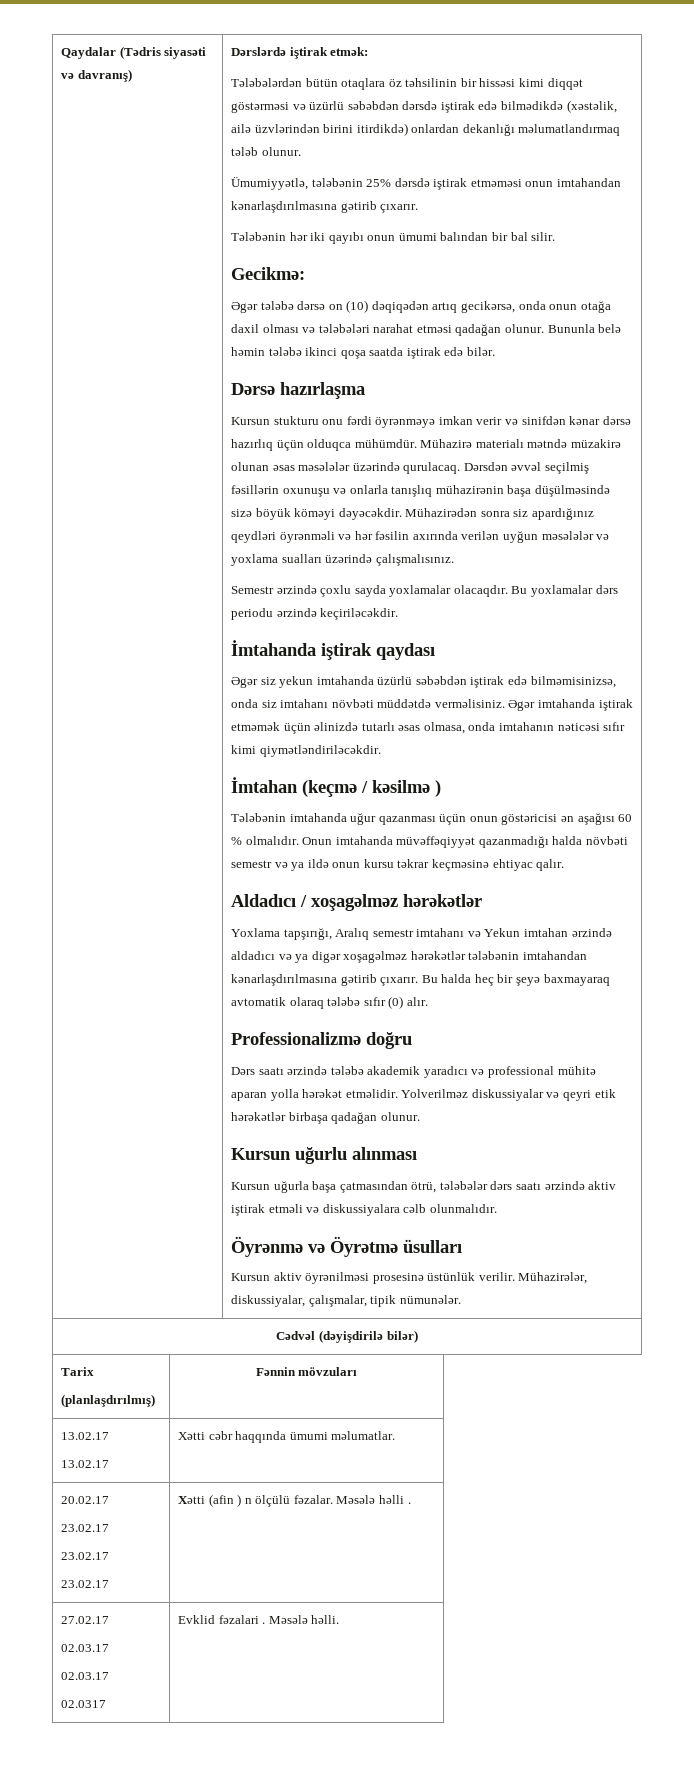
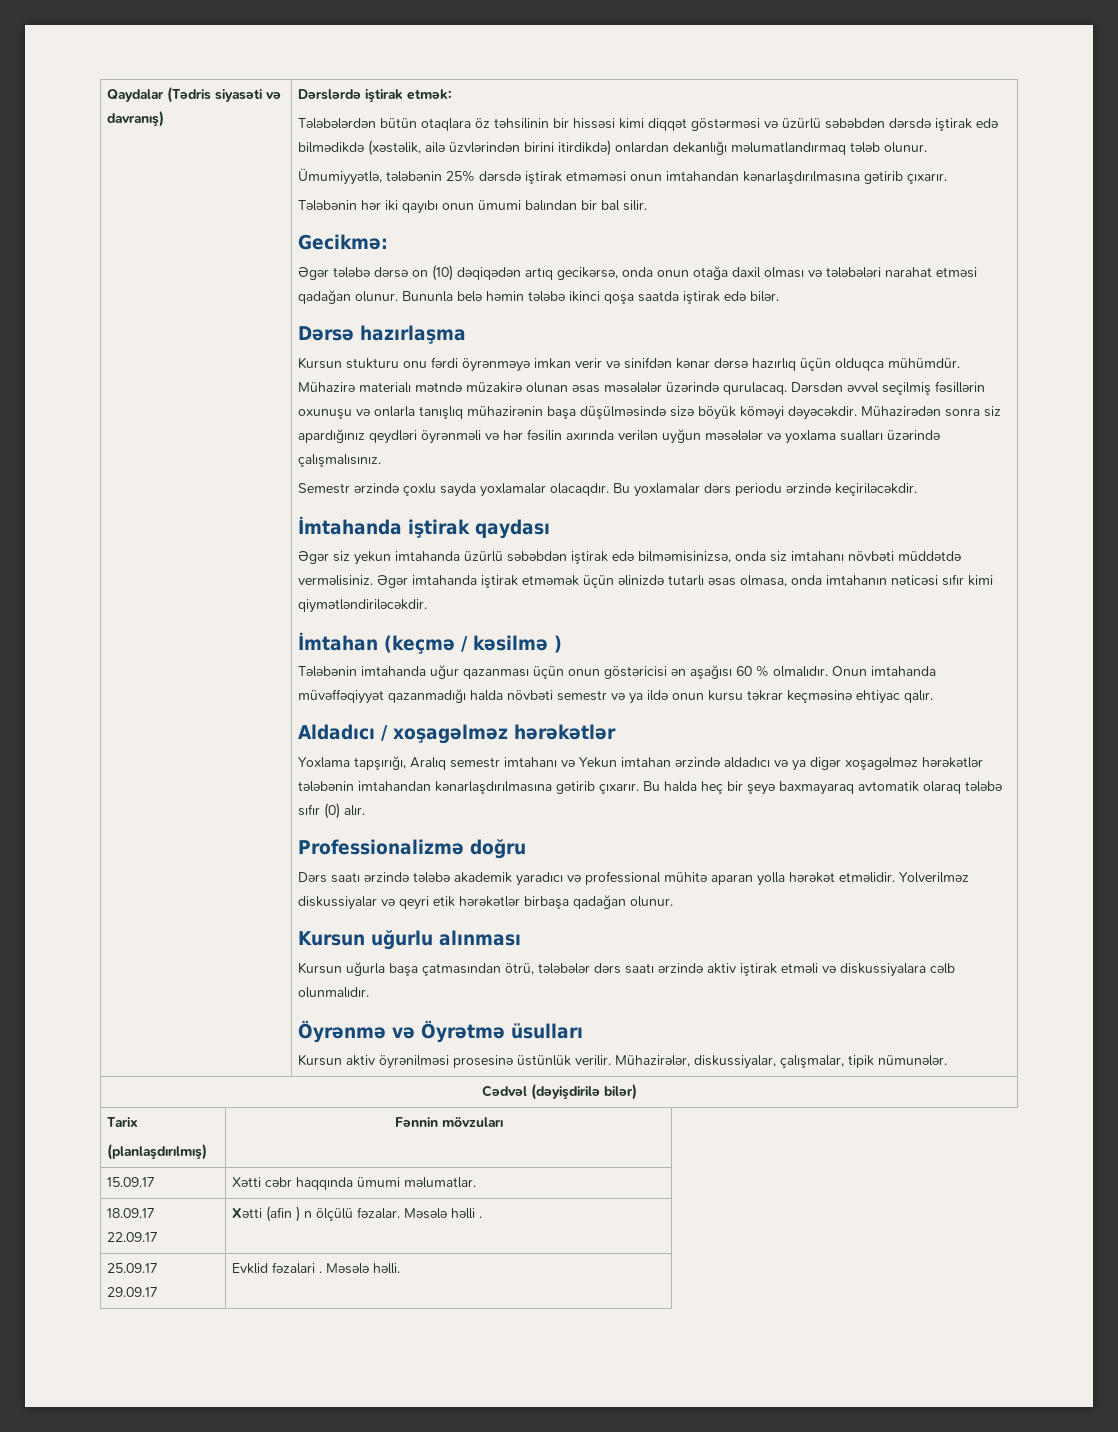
  Tarix
  (planlaşdırılmış) | Fənnin mövzuları
- 13.02.17
- 13.02.17 | Xətti cəbr haqqında ümumi məlumatlar.
+ 15.09.17 | Xətti cəbr haqqında ümumi məlumatlar.
- 20.02.17
- 23.02.17
- 23.02.17
- 23.02.17 | Xətti (afin ) n ölçülü fəzalar. Məsələ həlli .
+ 18.09.17
+ 22.09.17 | Xətti (afin ) n ölçülü fəzalar. Məsələ həlli .
- 27.02.17
- 02.03.17
- 02.03.17
- 02.0317 | Evklid fəzalari . Məsələ həlli.
+ 25.09.17
+ 29.09.17 | Evklid fəzalari . Məsələ həlli.

